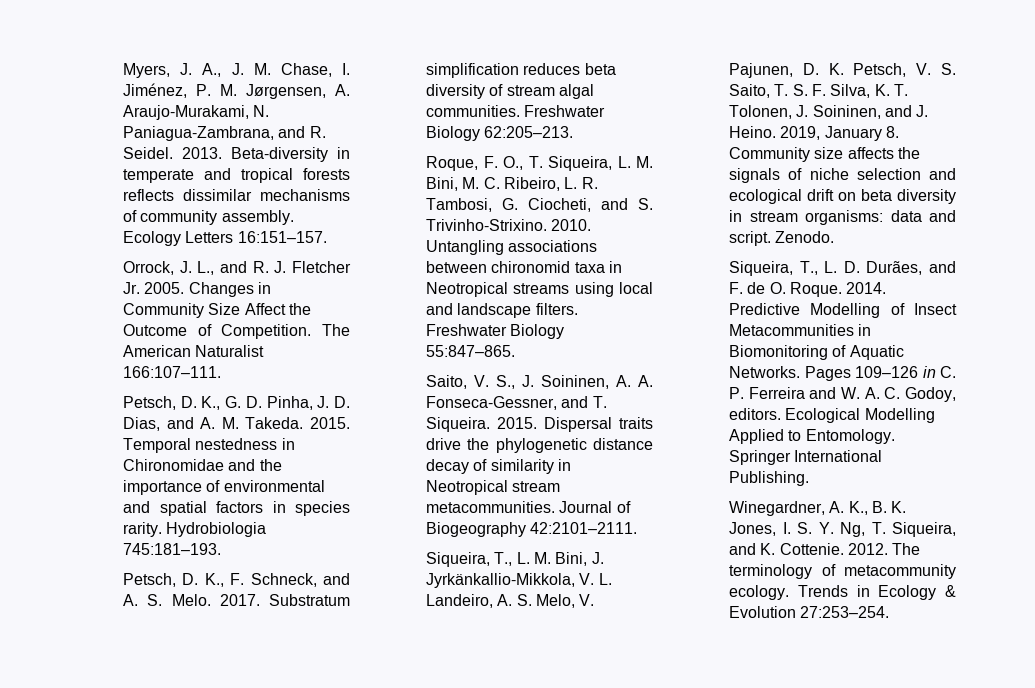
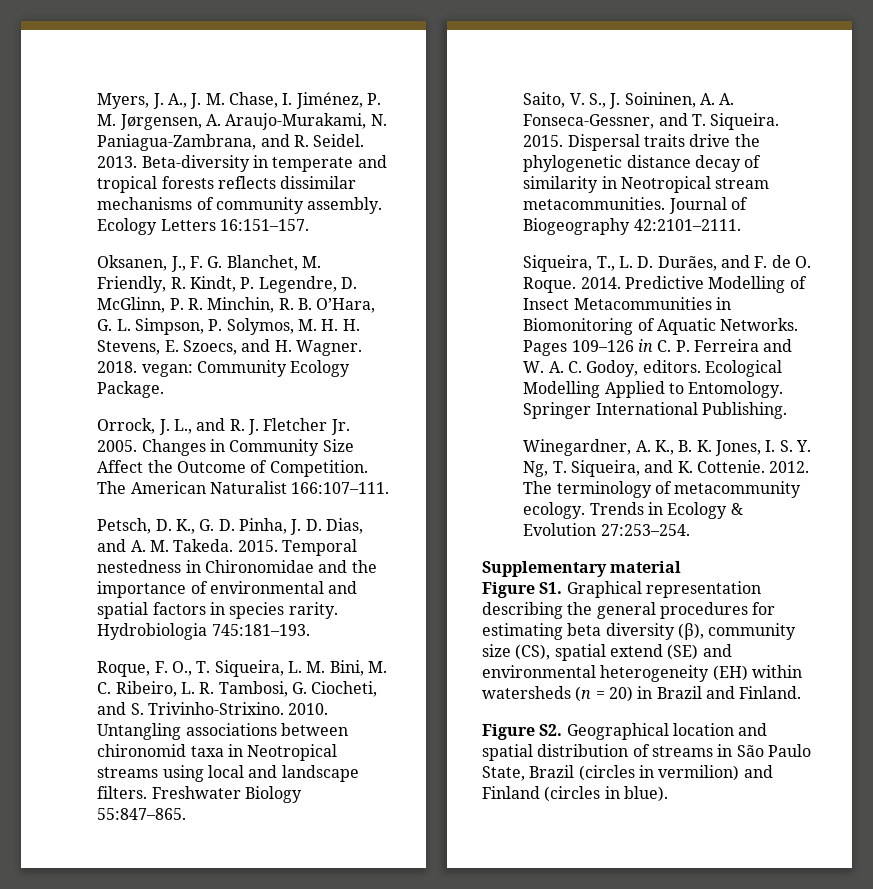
+ Oksanen, J., F. G. Blanchet, M. Friendly, R. Kindt, P. Legendre, D. McGlinn, P. R. Minchin, R. B. O’Hara, G. L. Simpson, P. Solymos, M. H. H. Stevens, E. Szoecs, and H. Wagner. 2018. vegan: Community Ecology Package.
- Petsch, D. K., F. Schneck, and A. S. Melo. 2017. Substratum simplification reduces beta diversity of stream algal communities. Freshwater Biology 62:205–213.
- Siqueira, T., L. M. Bini, J. Jyrkänkallio-Mikkola, V. L. Landeiro, A. S. Melo, V. Pajunen, D. K. Petsch, V. S. Saito, T. S. F. Silva, K. T. Tolonen, J. Soininen, and J. Heino. 2019, January 8. Community size affects the signals of niche selection and ecological drift on beta diversity in stream organisms: data and script. Zenodo.
+ Supplementary material
+ Figure S1. Graphical representation describing the general procedures for estimating beta diversity (β), community size (CS), spatial extend (SE) and environmental heterogeneity (EH) within watersheds (n = 20) in Brazil and Finland.
+ Figure S2. Geographical location and spatial distribution of streams in São Paulo State, Brazil (circles in vermilion) and Finland (circles in blue).

